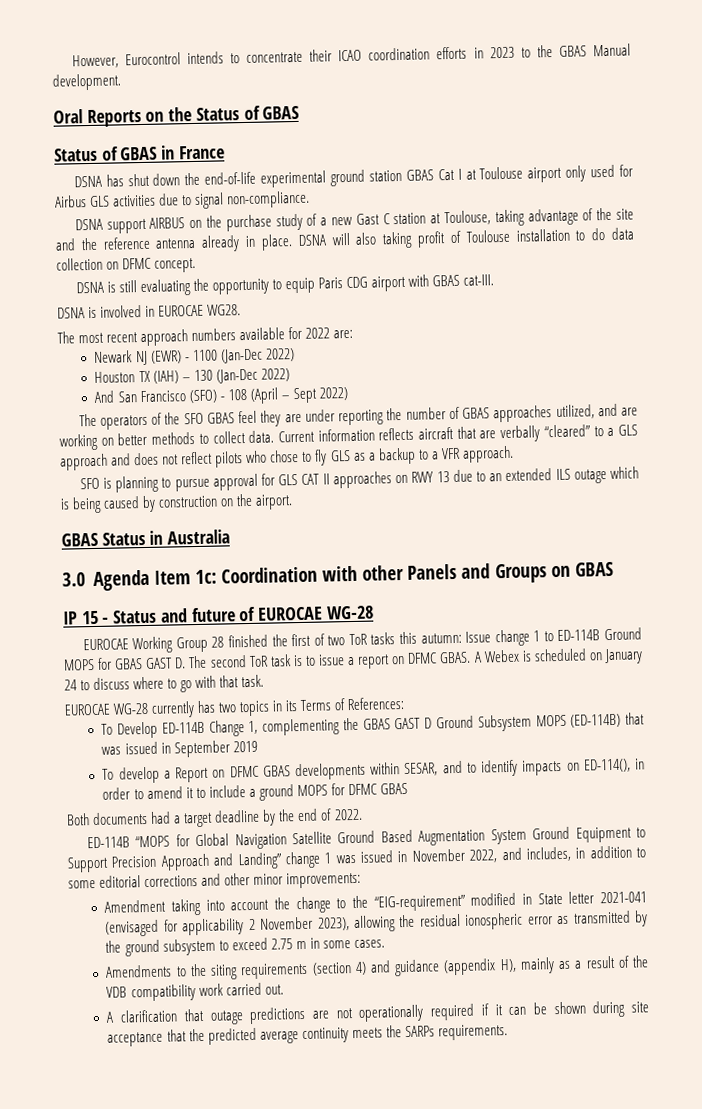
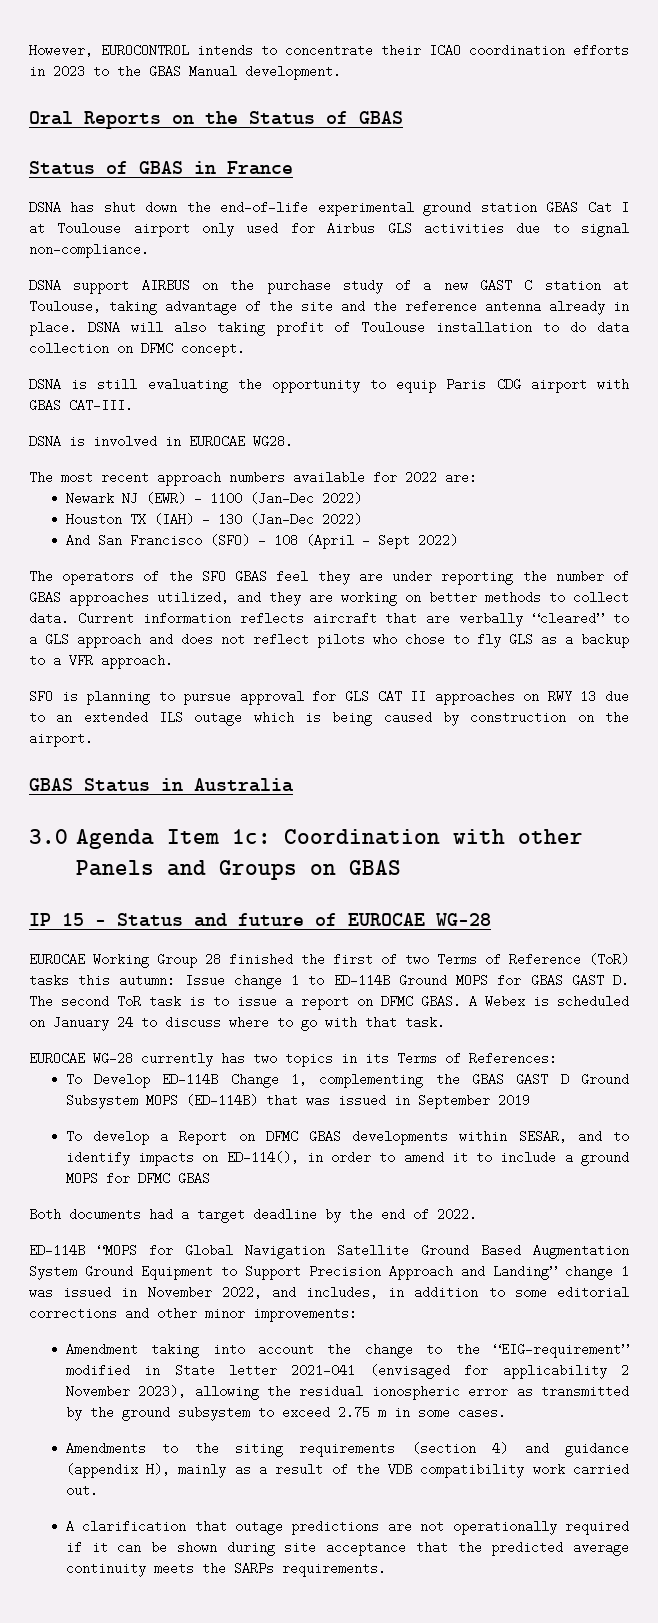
- However, Eurocontrol intends to concentrate their ICAO coordination efforts in 2023 to the GBAS Manual development.
+ However, EUROCONTROL intends to concentrate their ICAO coordination efforts in 2023 to the GBAS Manual development.
- DSNA support AIRBUS on the purchase study of a new Gast C station at Toulouse, taking advantage of the site and the reference antenna already in place.
+ DSNA support AIRBUS on the purchase study of a new GAST C station at Toulouse, taking advantage of the site and the reference antenna already in place.
- DSNA is still evaluating the opportunity to equip Paris CDG airport with GBAS cat-III.
+ DSNA is still evaluating the opportunity to equip Paris CDG airport with GBAS CAT-III.
- The operators of the SFO GBAS feel they are under reporting the number of GBAS approaches utilized, and are working on better methods to collect data.
+ The operators of the SFO GBAS feel they are under reporting the number of GBAS approaches utilized, and they are working on better methods to collect data.
- EUROCAE Working Group 28 finished the first of two ToR tasks this autumn: Issue change 1 to ED-114B Ground MOPS for GBAS GAST D. The second ToR task is to issue a report on DFMC GBAS.
+ EUROCAE Working Group 28 finished the first of two Terms of Reference (ToR) tasks this autumn: Issue change 1 to ED-114B Ground MOPS for GBAS GAST D. The second ToR task is to issue a report on DFMC GBAS.

